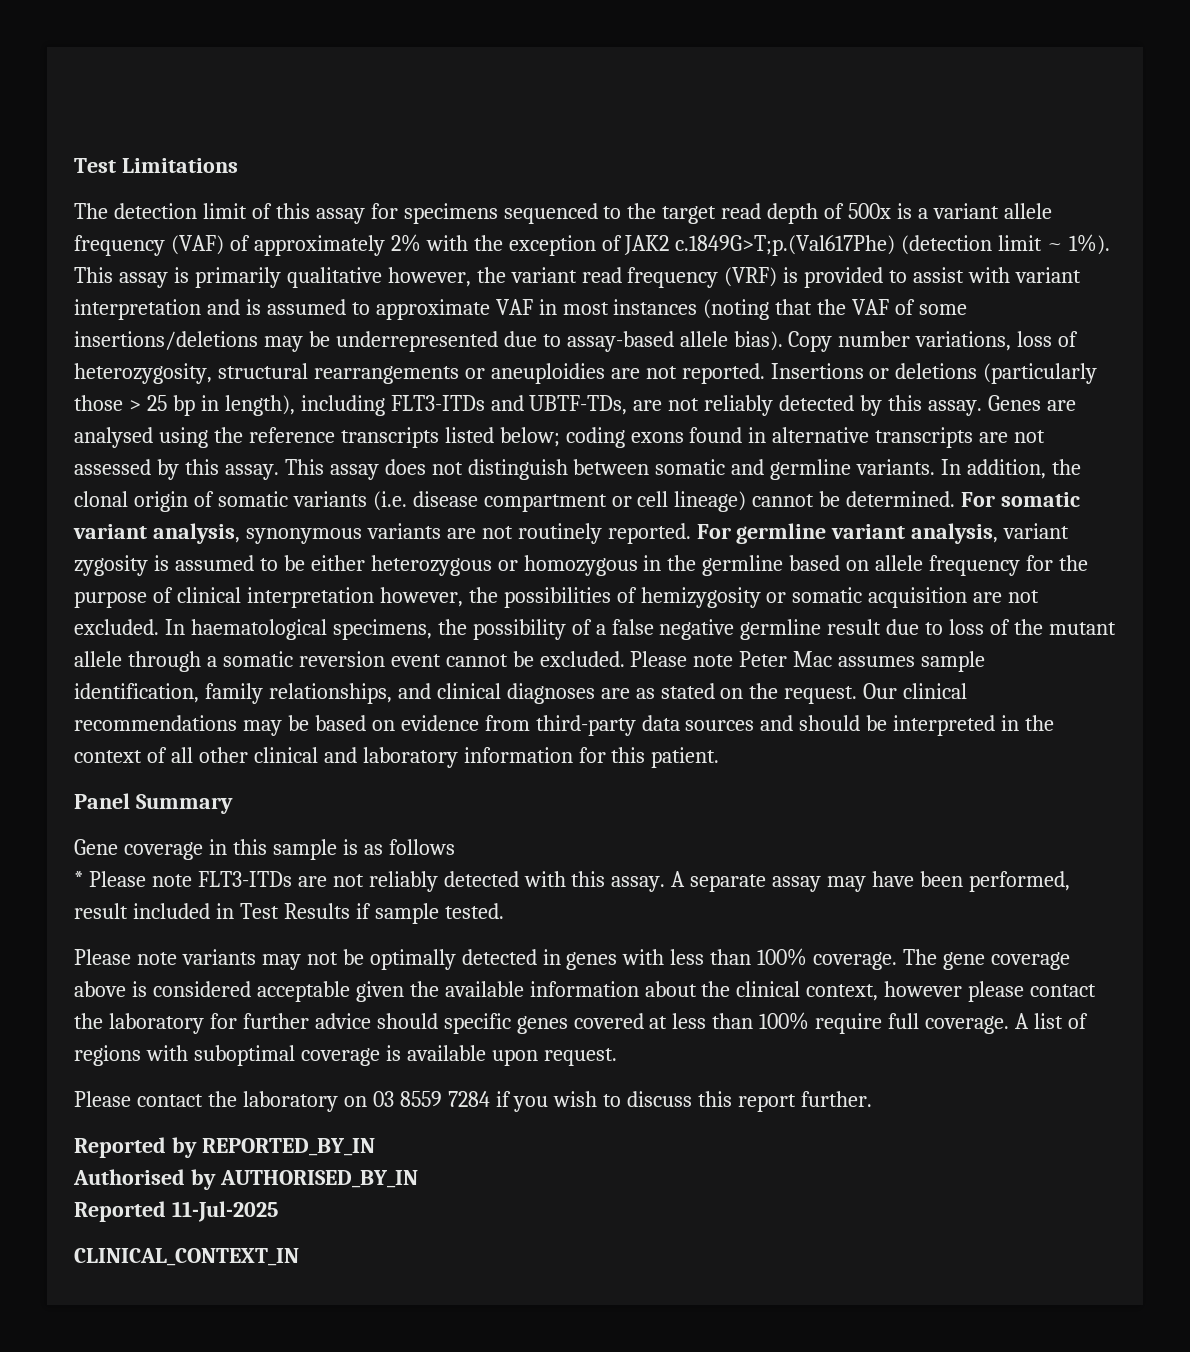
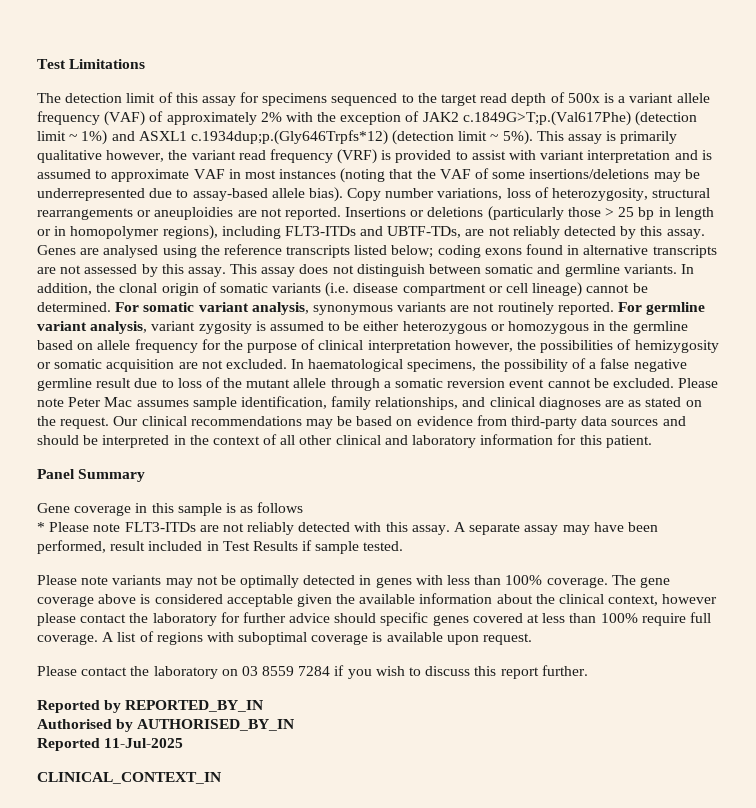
- The detection limit of this assay for specimens sequenced to the target read depth of 500x is a variant allele frequency (VAF) of approximately 2% with the exception of JAK2 c.1849G>T;p.(Val617Phe) (detection limit ~ 1%).
+ The detection limit of this assay for specimens sequenced to the target read depth of 500x is a variant allele frequency (VAF) of approximately 2% with the exception of JAK2 c.1849G>T;p.(Val617Phe) (detection limit ~ 1%) and ASXL1 c.1934dup;p.(Gly646Trpfs*12) (detection limit ~ 5%).
- Insertions or deletions (particularly those > 25 bp in length), including FLT3-ITDs and UBTF-TDs, are not reliably detected by this assay.
+ Insertions or deletions (particularly those > 25 bp in length or in homopolymer regions), including FLT3-ITDs and UBTF-TDs, are not reliably detected by this assay.

